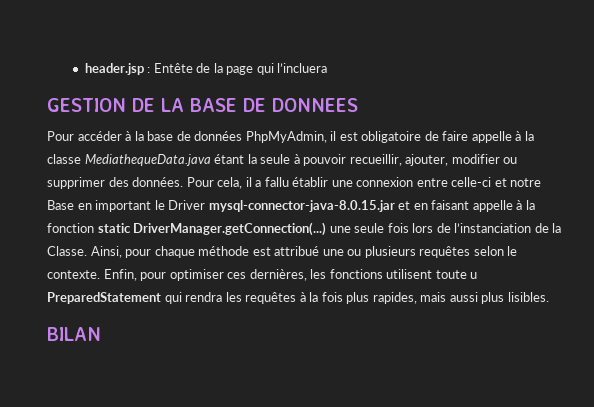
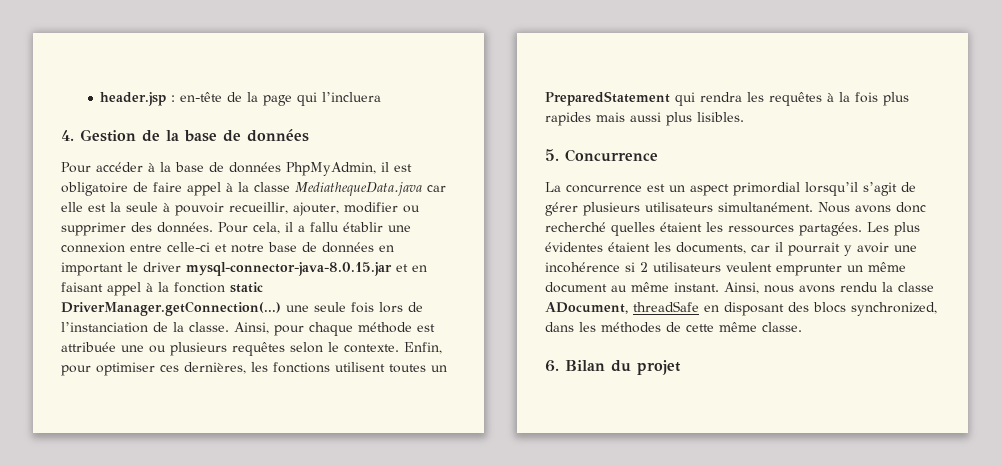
- header.jsp : Entête de la page qui l’incluera
+ header.jsp : en-tête de la page qui l’incluera
- GESTION DE LA BASE DE DONNEES
+ 4. Gestion de la base de données
- Pour accéder à la base de données PhpMyAdmin, il est obligatoire de faire appelle à la classe MediathequeData.java étant la seule à pouvoir recueillir, ajouter, modifier ou supprimer des données.
+ Pour accéder à la base de données PhpMyAdmin, il est obligatoire de faire appel à la classe MediathequeData.java car elle est la seule à pouvoir recueillir, ajouter, modifier ou supprimer des données.
- Pour cela, il a fallu établir une connexion entre celle-ci et notre Base en important le Driver mysql-connector-java-8.0.15.jar et en faisant appelle à la fonction static DriverManager.getConnection(...) une seule fois lors de l’instanciation de la Classe.
+ Pour cela, il a fallu établir une connexion entre celle-ci et notre base de données en important le driver mysql-connector-java-8.0.15.jar et en faisant appel à la fonction static DriverManager.getConnection(...) une seule fois lors de l’instanciation de la classe.
- Ainsi, pour chaque méthode est attribué une ou plusieurs requêtes selon le contexte.
+ Ainsi, pour chaque méthode est attribuée une ou plusieurs requêtes selon le contexte.
- Enfin, pour optimiser ces dernières, les fonctions utilisent toute u PreparedStatement qui rendra les requêtes à la fois plus rapides, mais aussi plus lisibles.
+ Enfin, pour optimiser ces dernières, les fonctions utilisent toutes un PreparedStatement qui rendra les requêtes à la fois plus rapides mais aussi plus lisibles.
- BILAN
+ 5. Concurrence
+ La concurrence est un aspect primordial lorsqu’il s’agit de gérer plusieurs utilisateurs simultanément. Nous avons donc recherché quelles étaient les ressources partagées. Les plus évidentes étaient les documents, car il pourrait y avoir une incohérence si 2 utilisateurs veulent emprunter un même document au même instant. Ainsi, nous avons rendu la classe ADocument, threadSafe en disposant des blocs synchronized, dans les méthodes de cette même classe.
+ 6. Bilan du projet

